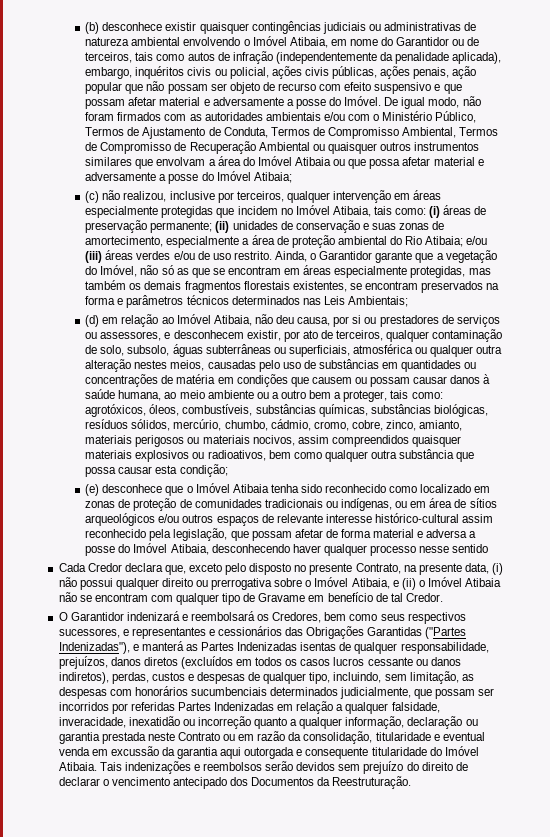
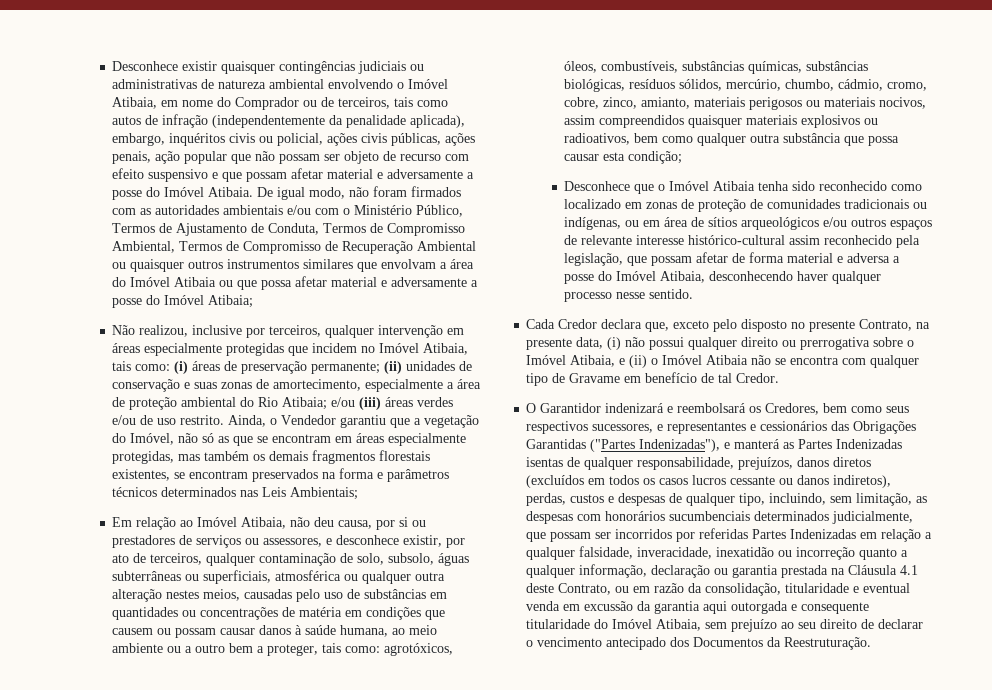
- (b) desconhece existir quaisquer contingências judiciais ou administrativas de natureza ambiental envolvendo o Imóvel Atibaia, em nome do Garantidor ou de terceiros, tais como autos de infração (independentemente da penalidade aplicada), embargo, inquéritos civis ou policial, ações civis públicas, ações penais, ação popular que não possam ser objeto de recurso com efeito suspensivo e que possam afetar material e adversamente a posse do Imóvel.
+ Desconhece existir quaisquer contingências judiciais ou administrativas de natureza ambiental envolvendo o Imóvel Atibaia, em nome do Comprador ou de terceiros, tais como autos de infração (independentemente da penalidade aplicada), embargo, inquéritos civis ou policial, ações civis públicas, ações penais, ação popular que não possam ser objeto de recurso com efeito suspensivo e que possam afetar material e adversamente a posse do Imóvel Atibaia.
- (c) não realizou, inclusive por terceiros, qualquer intervenção em áreas especialmente protegidas que incidem no Imóvel Atibaia, tais como: (i) áreas de preservação permanente; (ii) unidades de conservação e suas zonas de amortecimento, especialmente a área de proteção ambiental do Rio Atibaia; e/ou (iii) áreas verdes e/ou de uso restrito.
+ Não realizou, inclusive por terceiros, qualquer intervenção em áreas especialmente protegidas que incidem no Imóvel Atibaia, tais como: (i) áreas de preservação permanente; (ii) unidades de conservação e suas zonas de amortecimento, especialmente a área de proteção ambiental do Rio Atibaia; e/ou (iii) áreas verdes e/ou de uso restrito.
- Ainda, o Garantidor garante que a vegetação do Imóvel, não só as que se encontram em áreas especialmente protegidas, mas também os demais fragmentos florestais existentes, se encontram preservados na forma e parâmetros técnicos determinados nas Leis Ambientais;
+ Ainda, o Vendedor garantiu que a vegetação do Imóvel, não só as que se encontram em áreas especialmente protegidas, mas também os demais fragmentos florestais existentes, se encontram preservados na forma e parâmetros técnicos determinados nas Leis Ambientais;
- (d) em relação ao Imóvel Atibaia, não deu causa, por si ou prestadores de serviços ou assessores, e desconhecem existir, por ato de terceiros, qualquer contaminação de solo, subsolo, águas subterrâneas ou superficiais, atmosférica ou qualquer outra alteração nestes meios, causadas pelo uso de substâncias em quantidades ou concentrações de matéria em condições que causem ou possam causar danos à saúde humana, ao meio ambiente ou a outro bem a proteger, tais como:
+ Em relação ao Imóvel Atibaia, não deu causa, por si ou prestadores de serviços ou assessores, e desconhece existir, por ato de terceiros, qualquer contaminação de solo, subsolo, águas subterrâneas ou superficiais, atmosférica ou qualquer outra alteração nestes meios, causadas pelo uso de substâncias em quantidades ou concentrações de matéria em condições que causem ou possam causar danos à saúde humana, ao meio ambiente ou a outro bem a proteger, tais como:
- (e) desconhece que o Imóvel Atibaia tenha sido reconhecido como localizado em zonas de proteção de comunidades tradicionais ou indígenas, ou em área de sítios arqueológicos e/ou outros espaços de relevante interesse histórico-cultural assim reconhecido pela legislação, que possam afetar de forma material e adversa a posse do Imóvel Atibaia, desconhecendo haver qualquer processo nesse sentido
+ Desconhece que o Imóvel Atibaia tenha sido reconhecido como localizado em zonas de proteção de comunidades tradicionais ou indígenas, ou em área de sítios arqueológicos e/ou outros espaços de relevante interesse histórico-cultural assim reconhecido pela legislação, que possam afetar de forma material e adversa a posse do Imóvel Atibaia, desconhecendo haver qualquer processo nesse sentido.
- Cada Credor declara que, exceto pelo disposto no presente Contrato, na presente data, (i) não possui qualquer direito ou prerrogativa sobre o Imóvel Atibaia, e (ii) o Imóvel Atibaia não se encontram com qualquer tipo de Gravame em benefício de tal Credor.
+ Cada Credor declara que, exceto pelo disposto no presente Contrato, na presente data, (i) não possui qualquer direito ou prerrogativa sobre o Imóvel Atibaia, e (ii) o Imóvel Atibaia não se encontra com qualquer tipo de Gravame em benefício de tal Credor.
- O Garantidor indenizará e reembolsará os Credores, bem como seus respectivos sucessores, e representantes e cessionários das Obrigações Garantidas ("Partes Indenizadas"), e manterá as Partes Indenizadas isentas de qualquer responsabilidade, prejuízos, danos diretos (excluídos em todos os casos lucros cessante ou danos indiretos), perdas, custos e despesas de qualquer tipo, incluindo, sem limitação, as despesas com honorários sucumbenciais determinados judicialmente, que possam ser incorridos por referidas Partes Indenizadas em relação a qualquer falsidade, inveracidade, inexatidão ou incorreção quanto a qualquer informação, declaração ou garantia prestada neste Contrato ou em razão da consolidação, titularidade e eventual venda em excussão da garantia aqui outorgada e consequente titularidade do Imóvel Atibaia. Tais indenizações e reembolsos serão devidos sem prejuízo do direito de declarar o vencimento antecipado dos Documentos da Reestruturação.
+ O Garantidor indenizará e reembolsará os Credores, bem como seus respectivos sucessores, e representantes e cessionários das Obrigações Garantidas ("Partes Indenizadas"), e manterá as Partes Indenizadas isentas de qualquer responsabilidade, prejuízos, danos diretos (excluídos em todos os casos lucros cessante ou danos indiretos), perdas, custos e despesas de qualquer tipo, incluindo, sem limitação, as despesas com honorários sucumbenciais determinados judicialmente, que possam ser incorridos por referidas Partes Indenizadas em relação a qualquer falsidade, inveracidade, inexatidão ou incorreção quanto a qualquer informação, declaração ou garantia prestada na Cláusula 4.1 deste Contrato, ou em razão da consolidação, titularidade e eventual venda em excussão da garantia aqui outorgada e consequente titularidade do Imóvel Atibaia, sem prejuízo ao seu direito de declarar o vencimento antecipado dos Documentos da Reestruturação.

